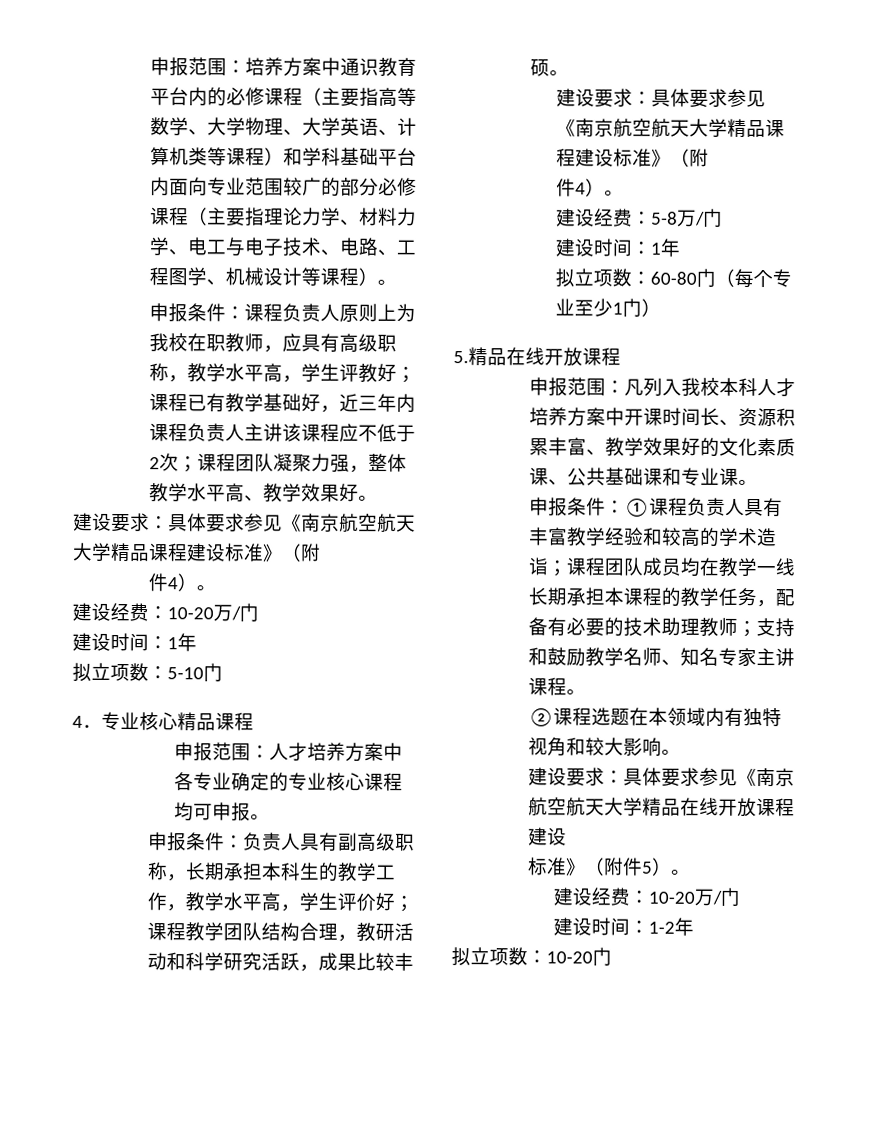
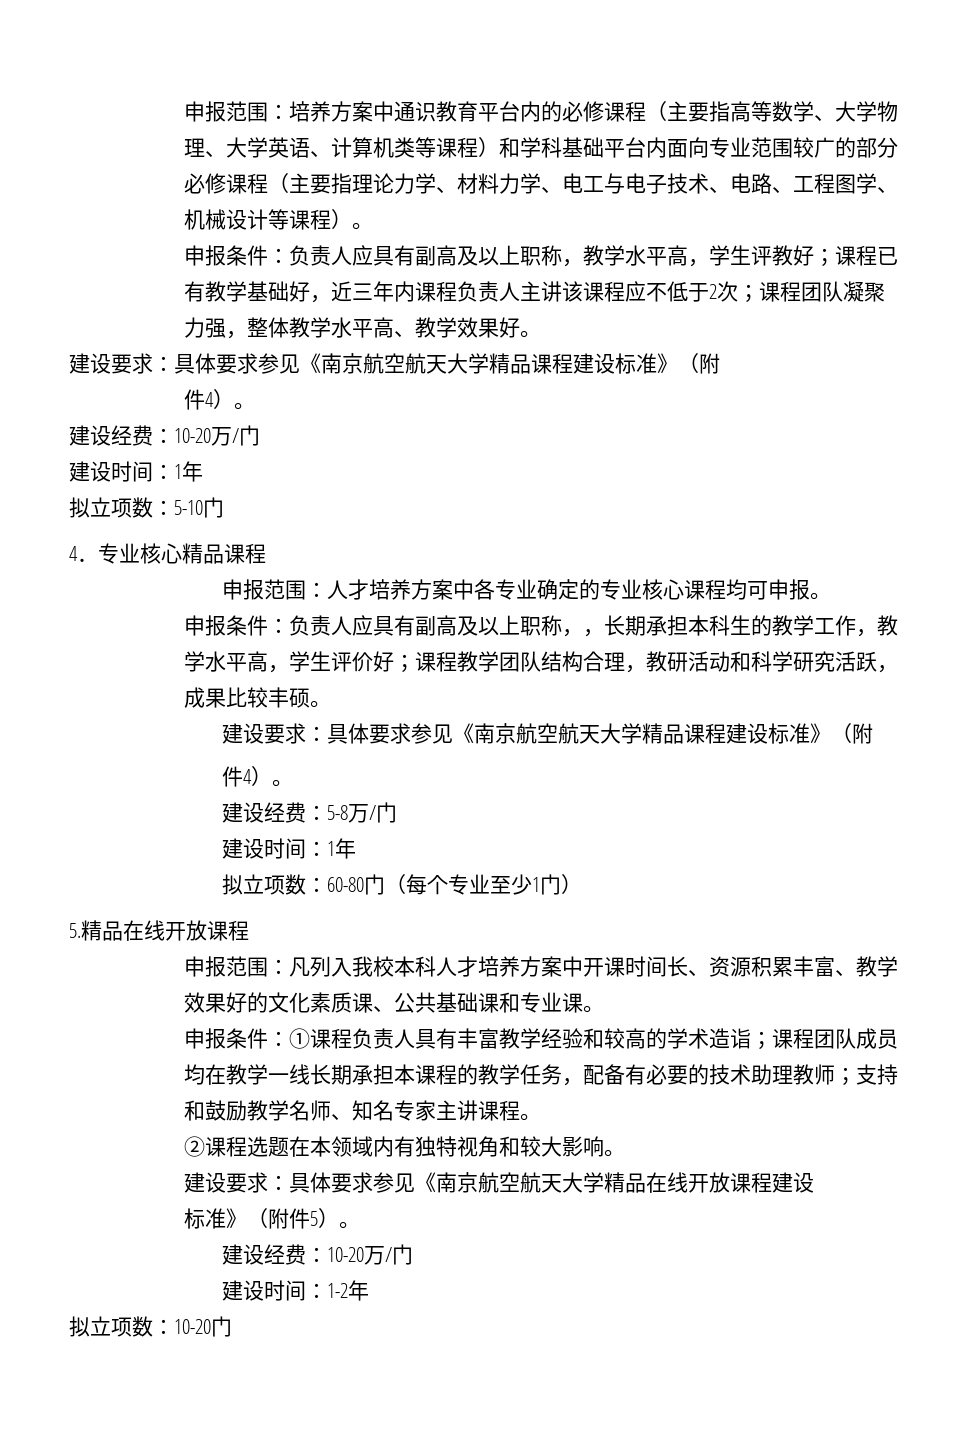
- 申报条件：课程负责人原则上为我校在职教师，应具有高级职称，教学水平高，学生评教好；课程已有教学基础好，近三年内课程负责人主讲该课程应不低于2次；课程团队凝聚力强，整体教学水平高、教学效果好。
+ 申报条件：负责人应具有副高及以上职称，教学水平高，学生评教好；课程已有教学基础好，近三年内课程负责人主讲该课程应不低于2次；课程团队凝聚力强，整体教学水平高、教学效果好。
- 申报条件：负责人具有副高级职称，长期承担本科生的教学工作，教学水平高，学生评价好；课程教学团队结构合理，教研活动和科学研究活跃，成果比较丰硕。
+ 申报条件：负责人应具有副高及以上职称，，长期承担本科生的教学工作，教学水平高，学生评价好；课程教学团队结构合理，教研活动和科学研究活跃，成果比较丰硕。

